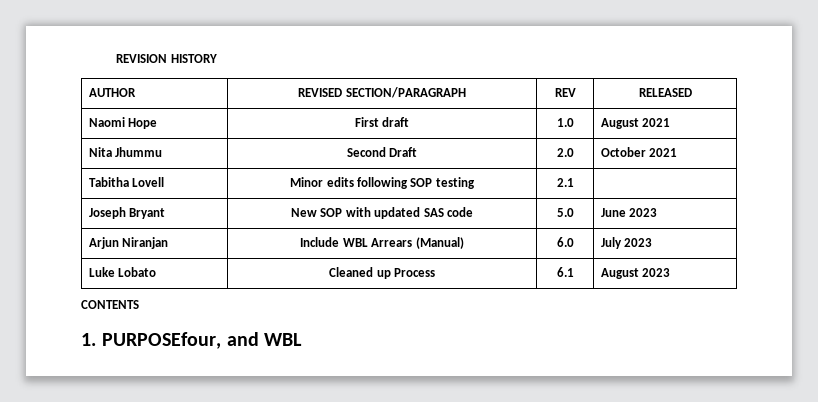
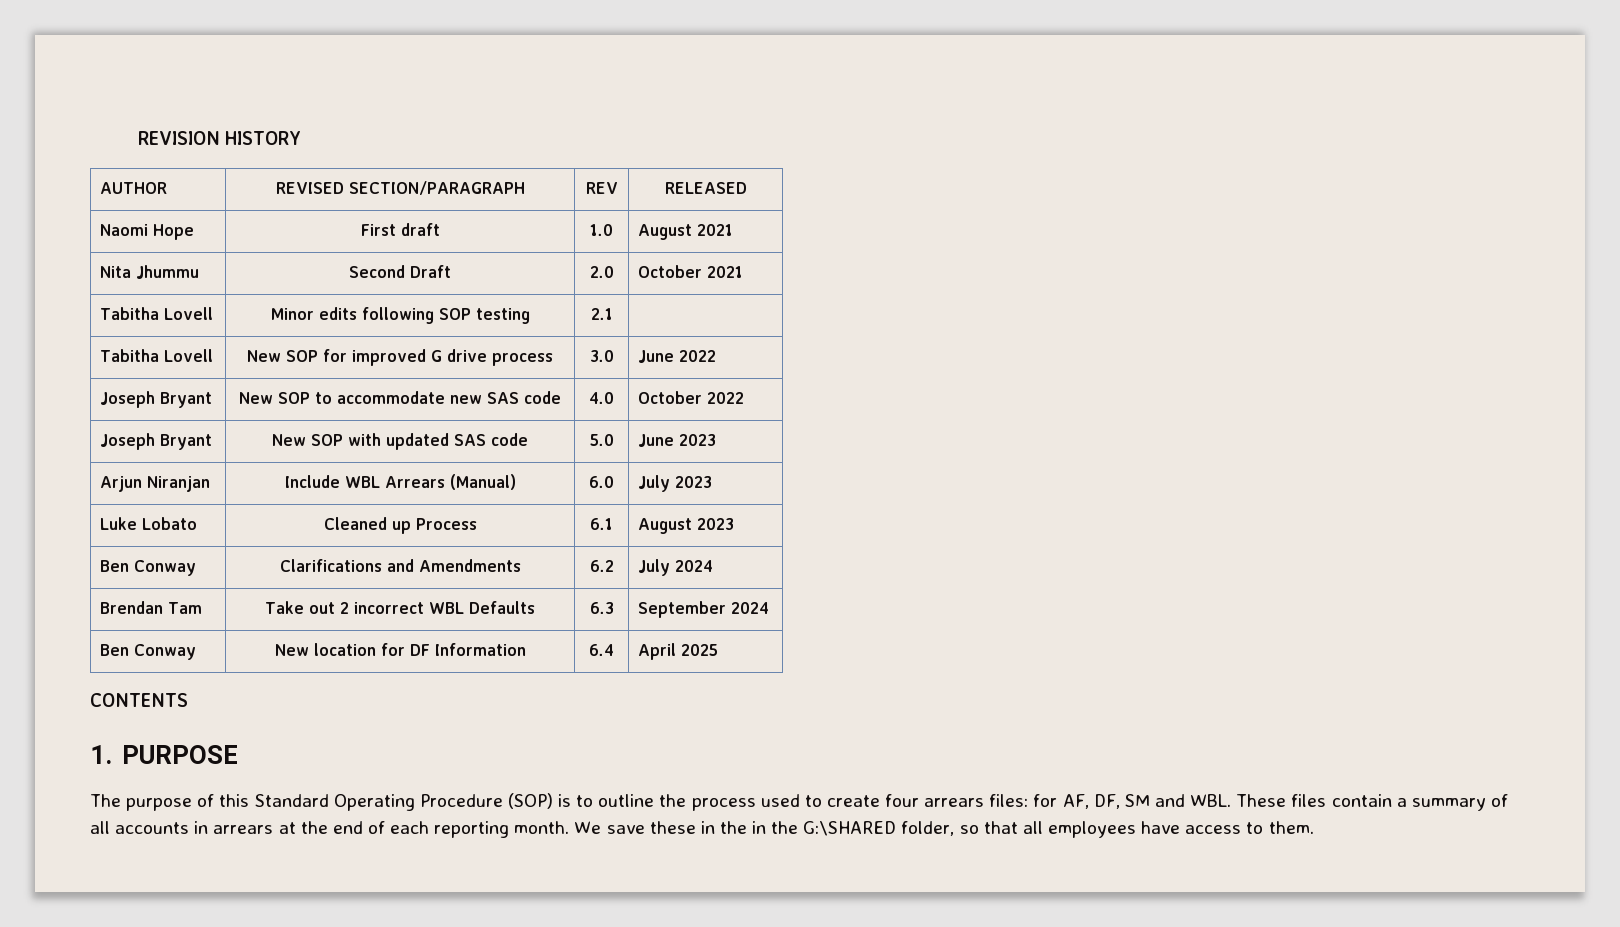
+ Tabitha Lovell | New SOP for improved G drive process | 3.0 | June 2022
+ Joseph Bryant | New SOP to accommodate new SAS code | 4.0 | October 2022
+ Ben Conway | Clarifications and Amendments | 6.2 | July 2024
+ Brendan Tam | Take out 2 incorrect WBL Defaults | 6.3 | September 2024
+ Ben Conway | New location for DF Information | 6.4 | April 2025
  CONTENTS
- 1. PURPOSEfour, and WBL
+ 1. PURPOSE
+ The purpose of this Standard Operating Procedure (SOP) is to outline the process used to create four arrears files: for AF, DF, SM and WBL. These files contain a summary of all accounts in arrears at the end of each reporting month. We save these in the in the G:\SHARED folder, so that all employees have access to them.

